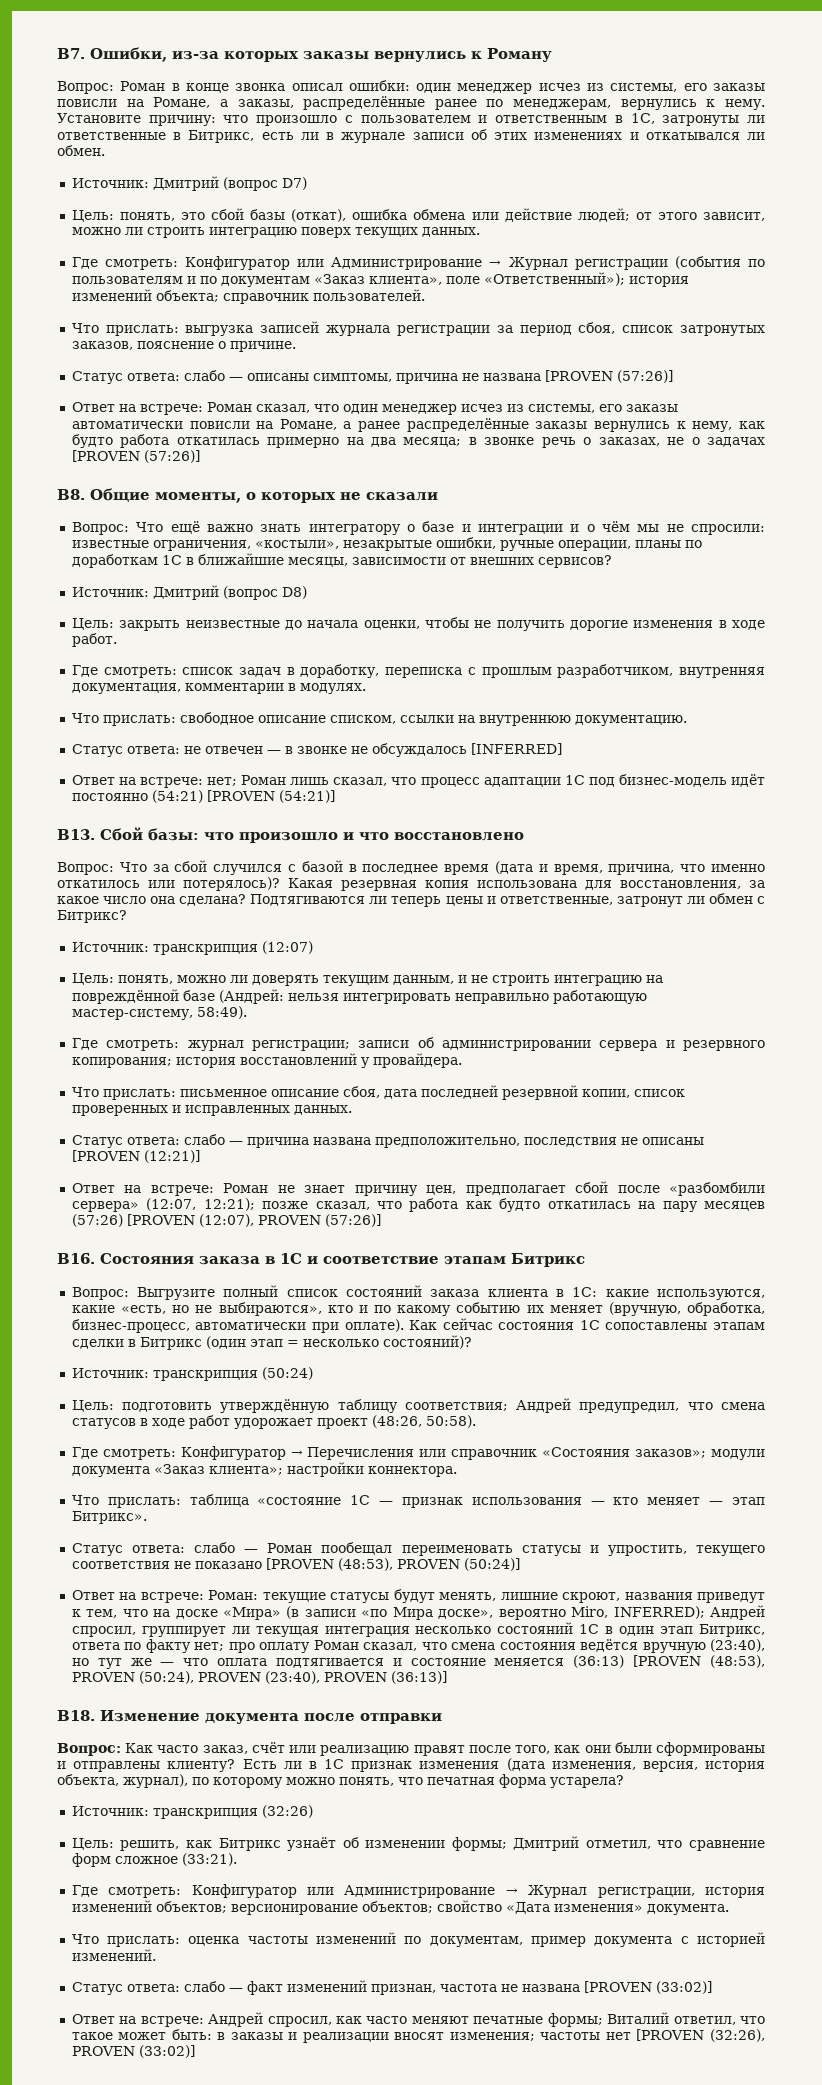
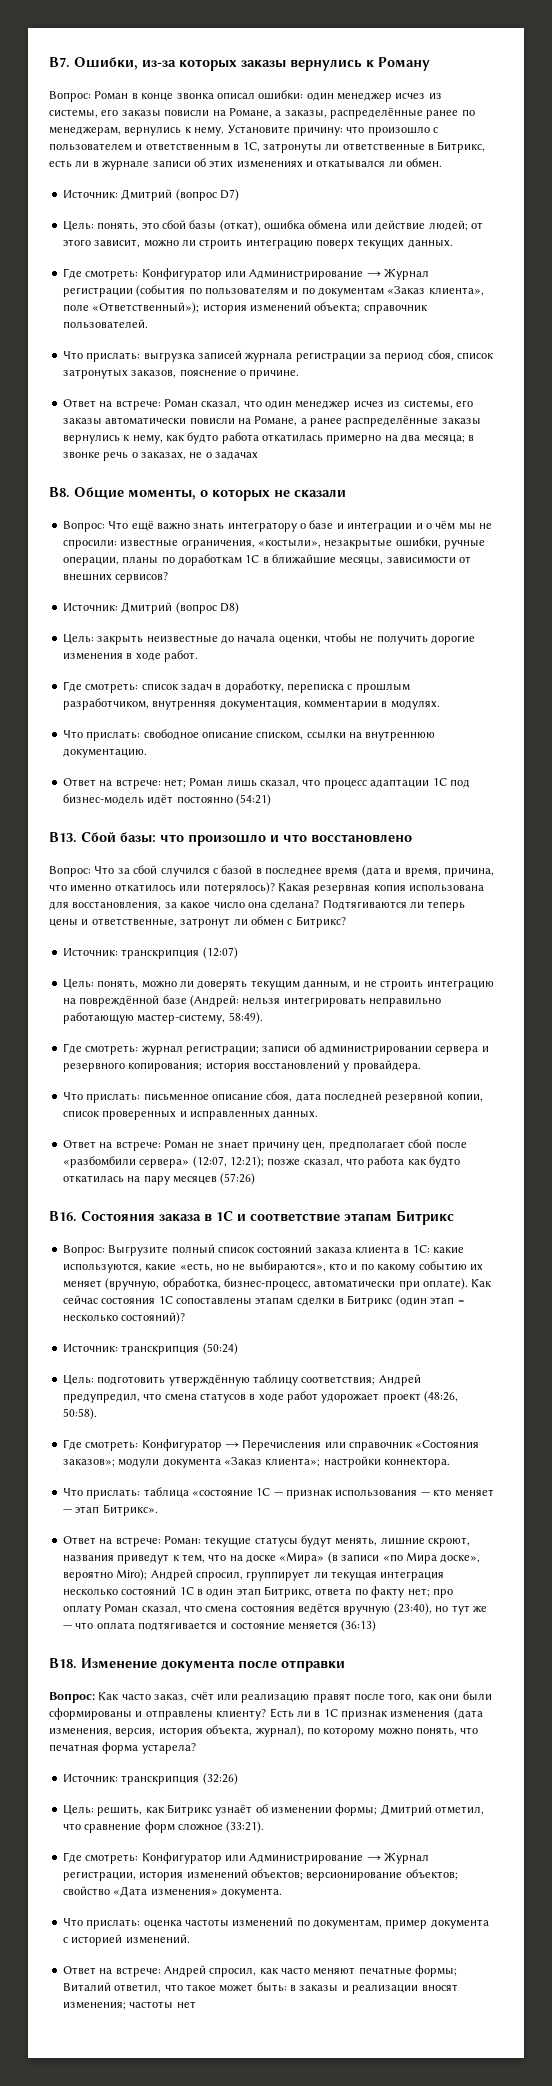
- Статус ответа: слабо — описаны симптомы, причина не названа [PROVEN (57:26)]
- Ответ на встрече: Роман сказал, что один менеджер исчез из системы, его заказы автоматически повисли на Романе, а ранее распределённые заказы вернулись к нему, как будто работа откатилась примерно на два месяца; в звонке речь о заказах, не о задачах [PROVEN (57:26)]
+ Ответ на встрече: Роман сказал, что один менеджер исчез из системы, его заказы автоматически повисли на Романе, а ранее распределённые заказы вернулись к нему, как будто работа откатилась примерно на два месяца; в звонке речь о заказах, не о задачах
- Статус ответа: не отвечен — в звонке не обсуждалось [INFERRED]
- Ответ на встрече: нет; Роман лишь сказал, что процесс адаптации 1С под бизнес-модель идёт постоянно (54:21) [PROVEN (54:21)]
+ Ответ на встрече: нет; Роман лишь сказал, что процесс адаптации 1С под бизнес-модель идёт постоянно (54:21)
- Статус ответа: слабо — причина названа предположительно, последствия не описаны [PROVEN (12:21)]
- Ответ на встрече: Роман не знает причину цен, предполагает сбой после «разбомбили сервера» (12:07, 12:21); позже сказал, что работа как будто откатилась на пару месяцев (57:26) [PROVEN (12:07), PROVEN (57:26)]
+ Ответ на встрече: Роман не знает причину цен, предполагает сбой после «разбомбили сервера» (12:07, 12:21); позже сказал, что работа как будто откатилась на пару месяцев (57:26)
- Статус ответа: слабо — Роман пообещал переименовать статусы и упростить, текущего соответствия не показано [PROVEN (48:53), PROVEN (50:24)]
- текущие статусы будут менять, лишние скроют, названия приведут к тем, что на доске «Мира» (в записи «по Мира доске», вероятно Miro, INFERRED);
+ текущие статусы будут менять, лишние скроют, названия приведут к тем, что на доске «Мира» (в записи «по Мира доске», вероятно Miro);
- про оплату Роман сказал, что смена состояния ведётся вручную (23:40), но тут же — что оплата подтягивается и состояние меняется (36:13) [PROVEN (48:53), PROVEN (50:24), PROVEN (23:40), PROVEN (36:13)]
+ про оплату Роман сказал, что смена состояния ведётся вручную (23:40), но тут же — что оплата подтягивается и состояние меняется (36:13)
- Статус ответа: слабо — факт изменений признан, частота не названа [PROVEN (33:02)]
- Ответ на встрече: Андрей спросил, как часто меняют печатные формы; Виталий ответил, что такое может быть: в заказы и реализации вносят изменения; частоты нет [PROVEN (32:26), PROVEN (33:02)]
+ Ответ на встрече: Андрей спросил, как часто меняют печатные формы; Виталий ответил, что такое может быть: в заказы и реализации вносят изменения; частоты нет

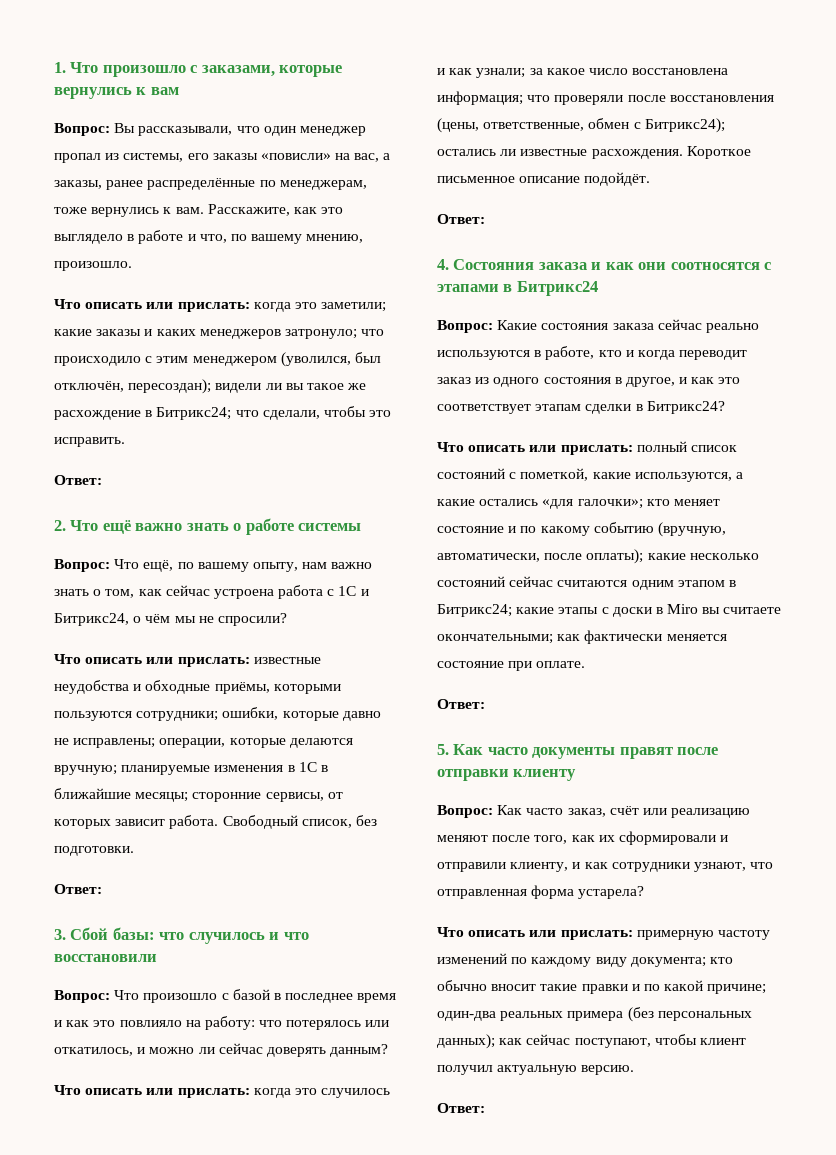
- В7. Ошибки, из-за которых заказы вернулись к Роману
- Вопрос: Роман в конце звонка описал ошибки: один менеджер исчез из системы, его заказы повисли на Романе, а заказы, распределённые ранее по менеджерам, вернулись к нему. Установите причину: что произошло с пользователем и ответственным в 1С, затронуты ли ответственные в Битрикс, есть ли в журнале записи об этих изменениях и откатывался ли обмен.
- Источник: Дмитрий (вопрос D7)
- Цель: понять, это сбой базы (откат), ошибка обмена или действие людей; от этого зависит, можно ли строить интеграцию поверх текущих данных.
- Где смотреть: Конфигуратор или Администрирование → Журнал регистрации (события по пользователям и по документам «Заказ клиента», поле «Ответственный»); история изменений объекта; справочник пользователей.
- Что прислать: выгрузка записей журнала регистрации за период сбоя, список затронутых заказов, пояснение о причине.
- Ответ на встрече: Роман сказал, что один менеджер исчез из системы, его заказы автоматически повисли на Романе, а ранее распределённые заказы вернулись к нему, как будто работа откатилась примерно на два месяца; в звонке речь о заказах, не о задачах
- В8. Общие моменты, о которых не сказали
- Вопрос: Что ещё важно знать интегратору о базе и интеграции и о чём мы не спросили: известные ограничения, «костыли», незакрытые ошибки, ручные операции, планы по доработкам 1С в ближайшие месяцы, зависимости от внешних сервисов?
- Источник: Дмитрий (вопрос D8)
- Цель: закрыть неизвестные до начала оценки, чтобы не получить дорогие изменения в ходе работ.
- Где смотреть: список задач в доработку, переписка с прошлым разработчиком, внутренняя документация, комментарии в модулях.
- Что прислать: свободное описание списком, ссылки на внутреннюю документацию.
- Ответ на встрече: нет; Роман лишь сказал, что процесс адаптации 1С под бизнес-модель идёт постоянно (54:21)
- В13. Сбой базы: что произошло и что восстановлено
- Вопрос: Что за сбой случился с базой в последнее время (дата и время, причина, что именно откатилось или потерялось)? Какая резервная копия использована для восстановления, за какое число она сделана? Подтягиваются ли теперь цены и ответственные, затронут ли обмен с Битрикс?
- Источник: транскрипция (12:07)
- Цель: понять, можно ли доверять текущим данным, и не строить интеграцию на повреждённой базе (Андрей: нельзя интегрировать неправильно работающую мастер-систему, 58:49).
- Где смотреть: журнал регистрации; записи об администрировании сервера и резервного копирования; история восстановлений у провайдера.
- Что прислать: письменное описание сбоя, дата последней резервной копии, список проверенных и исправленных данных.
- Ответ на встрече: Роман не знает причину цен, предполагает сбой после «разбомбили сервера» (12:07, 12:21); позже сказал, что работа как будто откатилась на пару месяцев (57:26)
- В16. Состояния заказа в 1С и соответствие этапам Битрикс
- Вопрос: Выгрузите полный список состояний заказа клиента в 1С: какие используются, какие «есть, но не выбираются», кто и по какому событию их меняет (вручную, обработка, бизнес-процесс, автоматически при оплате). Как сейчас состояния 1С сопоставлены этапам сделки в Битрикс (один этап = несколько состояний)?
- Источник: транскрипция (50:24)
- Цель: подготовить утверждённую таблицу соответствия; Андрей предупредил, что смена статусов в ходе работ удорожает проект (48:26, 50:58).
- Где смотреть: Конфигуратор → Перечисления или справочник «Состояния заказов»; модули документа «Заказ клиента»; настройки коннектора.
- Что прислать: таблица «состояние 1С — признак использования — кто меняет — этап Битрикс».
- Ответ на встрече: Роман: текущие статусы будут менять, лишние скроют, названия приведут к тем, что на доске «Мира» (в записи «по Мира доске», вероятно Miro); Андрей спросил, группирует ли текущая интеграция несколько состояний 1С в один этап Битрикс, ответа по факту нет; про оплату Роман сказал, что смена состояния ведётся вручную (23:40), но тут же — что оплата подтягивается и состояние меняется (36:13)
- В18. Изменение документа после отправки
+ 1. Что произошло с заказами, которые вернулись к вам
+ Вопрос: Вы рассказывали, что один менеджер пропал из системы, его заказы «повисли» на вас, а заказы, ранее распределённые по менеджерам, тоже вернулись к вам. Расскажите, как это выглядело в работе и что, по вашему мнению, произошло.
+ Что описать или прислать: когда это заметили; какие заказы и каких менеджеров затронуло; что происходило с этим менеджером (уволился, был отключён, пересоздан); видели ли вы такое же расхождение в Битрикс24; что сделали, чтобы это исправить.
+ Ответ:
+ 2. Что ещё важно знать о работе системы
+ Вопрос: Что ещё, по вашему опыту, нам важно знать о том, как сейчас устроена работа с 1С и Битрикс24, о чём мы не спросили?
+ Что описать или прислать: известные неудобства и обходные приёмы, которыми пользуются сотрудники; ошибки, которые давно не исправлены; операции, которые делаются вручную; планируемые изменения в 1С в ближайшие месяцы; сторонние сервисы, от которых зависит работа. Свободный список, без подготовки.
+ Ответ:
+ 3. Сбой базы: что случилось и что восстановили
+ Вопрос: Что произошло с базой в последнее время и как это повлияло на работу: что потерялось или откатилось, и можно ли сейчас доверять данным?
+ Что описать или прислать: когда это случилось и как узнали; за какое число восстановлена информация; что проверяли после восстановления (цены, ответственные, обмен с Битрикс24); остались ли известные расхождения. Короткое письменное описание подойдёт.
+ Ответ:
+ 4. Состояния заказа и как они соотносятся с этапами в Битрикс24
+ Вопрос: Какие состояния заказа сейчас реально используются в работе, кто и когда переводит заказ из одного состояния в другое, и как это соответствует этапам сделки в Битрикс24?
+ Что описать или прислать: полный список состояний с пометкой, какие используются, а какие остались «для галочки»; кто меняет состояние и по какому событию (вручную, автоматически, после оплаты); какие несколько состояний сейчас считаются одним этапом в Битрикс24; какие этапы с доски в Miro вы считаете окончательными; как фактически меняется состояние при оплате.
+ Ответ:
+ 5. Как часто документы правят после отправки клиенту
- Вопрос: Как часто заказ, счёт или реализацию правят после того, как они были сформированы и отправлены клиенту? Есть ли в 1С признак изменения (дата изменения, версия, история объекта, журнал), по которому можно понять, что печатная форма устарела?
- Источник: транскрипция (32:26)
- Цель: решить, как Битрикс узнаёт об изменении формы; Дмитрий отметил, что сравнение форм сложное (33:21).
- Где смотреть: Конфигуратор или Администрирование → Журнал регистрации, история изменений объектов; версионирование объектов; свойство «Дата изменения» документа.
- Что прислать: оценка частоты изменений по документам, пример документа с историей изменений.
- Ответ на встрече: Андрей спросил, как часто меняют печатные формы; Виталий ответил, что такое может быть: в заказы и реализации вносят изменения; частоты нет
+ Вопрос: Как часто заказ, счёт или реализацию меняют после того, как их сформировали и отправили клиенту, и как сотрудники узнают, что отправленная форма устарела?
+ Что описать или прислать: примерную частоту изменений по каждому виду документа; кто обычно вносит такие правки и по какой причине; один-два реальных примера (без персональных данных); как сейчас поступают, чтобы клиент получил актуальную версию.
+ Ответ:

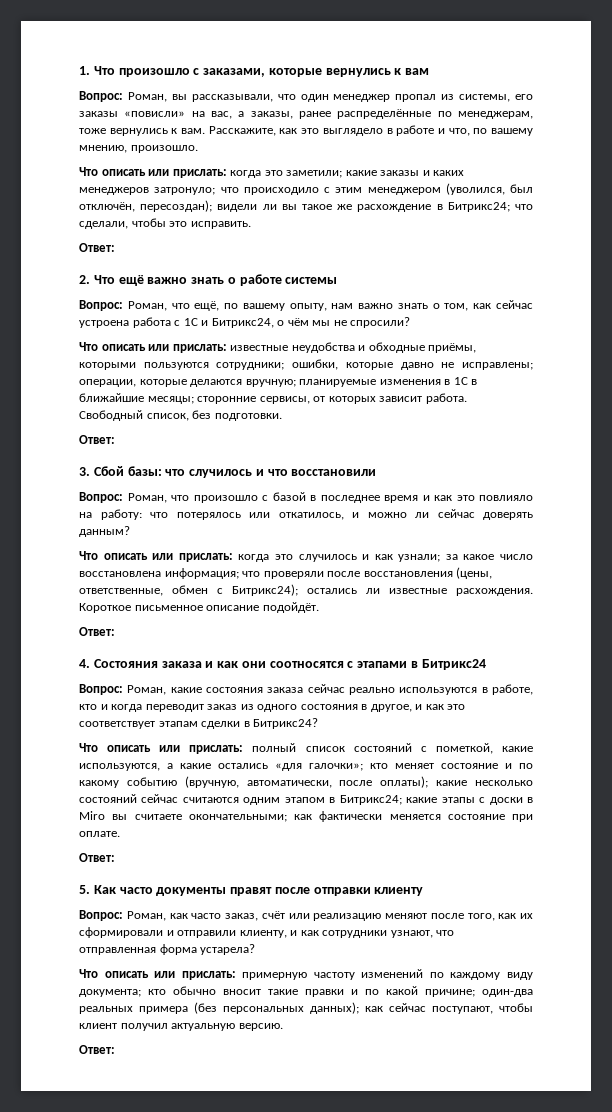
- Вопрос: Вы рассказывали, что один менеджер пропал из системы, его заказы «повисли» на вас, а заказы, ранее распределённые по менеджерам, тоже вернулись к вам.
+ Вопрос: Роман, вы рассказывали, что один менеджер пропал из системы, его заказы «повисли» на вас, а заказы, ранее распределённые по менеджерам, тоже вернулись к вам.
- Вопрос: Что ещё, по вашему опыту, нам важно знать о том, как сейчас устроена работа с 1С и Битрикс24, о чём мы не спросили?
+ Вопрос: Роман, что ещё, по вашему опыту, нам важно знать о том, как сейчас устроена работа с 1С и Битрикс24, о чём мы не спросили?
- Вопрос: Что произошло с базой в последнее время и как это повлияло на работу: что потерялось или откатилось, и можно ли сейчас доверять данным?
+ Вопрос: Роман, что произошло с базой в последнее время и как это повлияло на работу: что потерялось или откатилось, и можно ли сейчас доверять данным?
- Вопрос: Какие состояния заказа сейчас реально используются в работе, кто и когда переводит заказ из одного состояния в другое, и как это соответствует этапам сделки в Битрикс24?
+ Вопрос: Роман, какие состояния заказа сейчас реально используются в работе, кто и когда переводит заказ из одного состояния в другое, и как это соответствует этапам сделки в Битрикс24?
- Вопрос: Как часто заказ, счёт или реализацию меняют после того, как их сформировали и отправили клиенту, и как сотрудники узнают, что отправленная форма устарела?
+ Вопрос: Роман, как часто заказ, счёт или реализацию меняют после того, как их сформировали и отправили клиенту, и как сотрудники узнают, что отправленная форма устарела?

